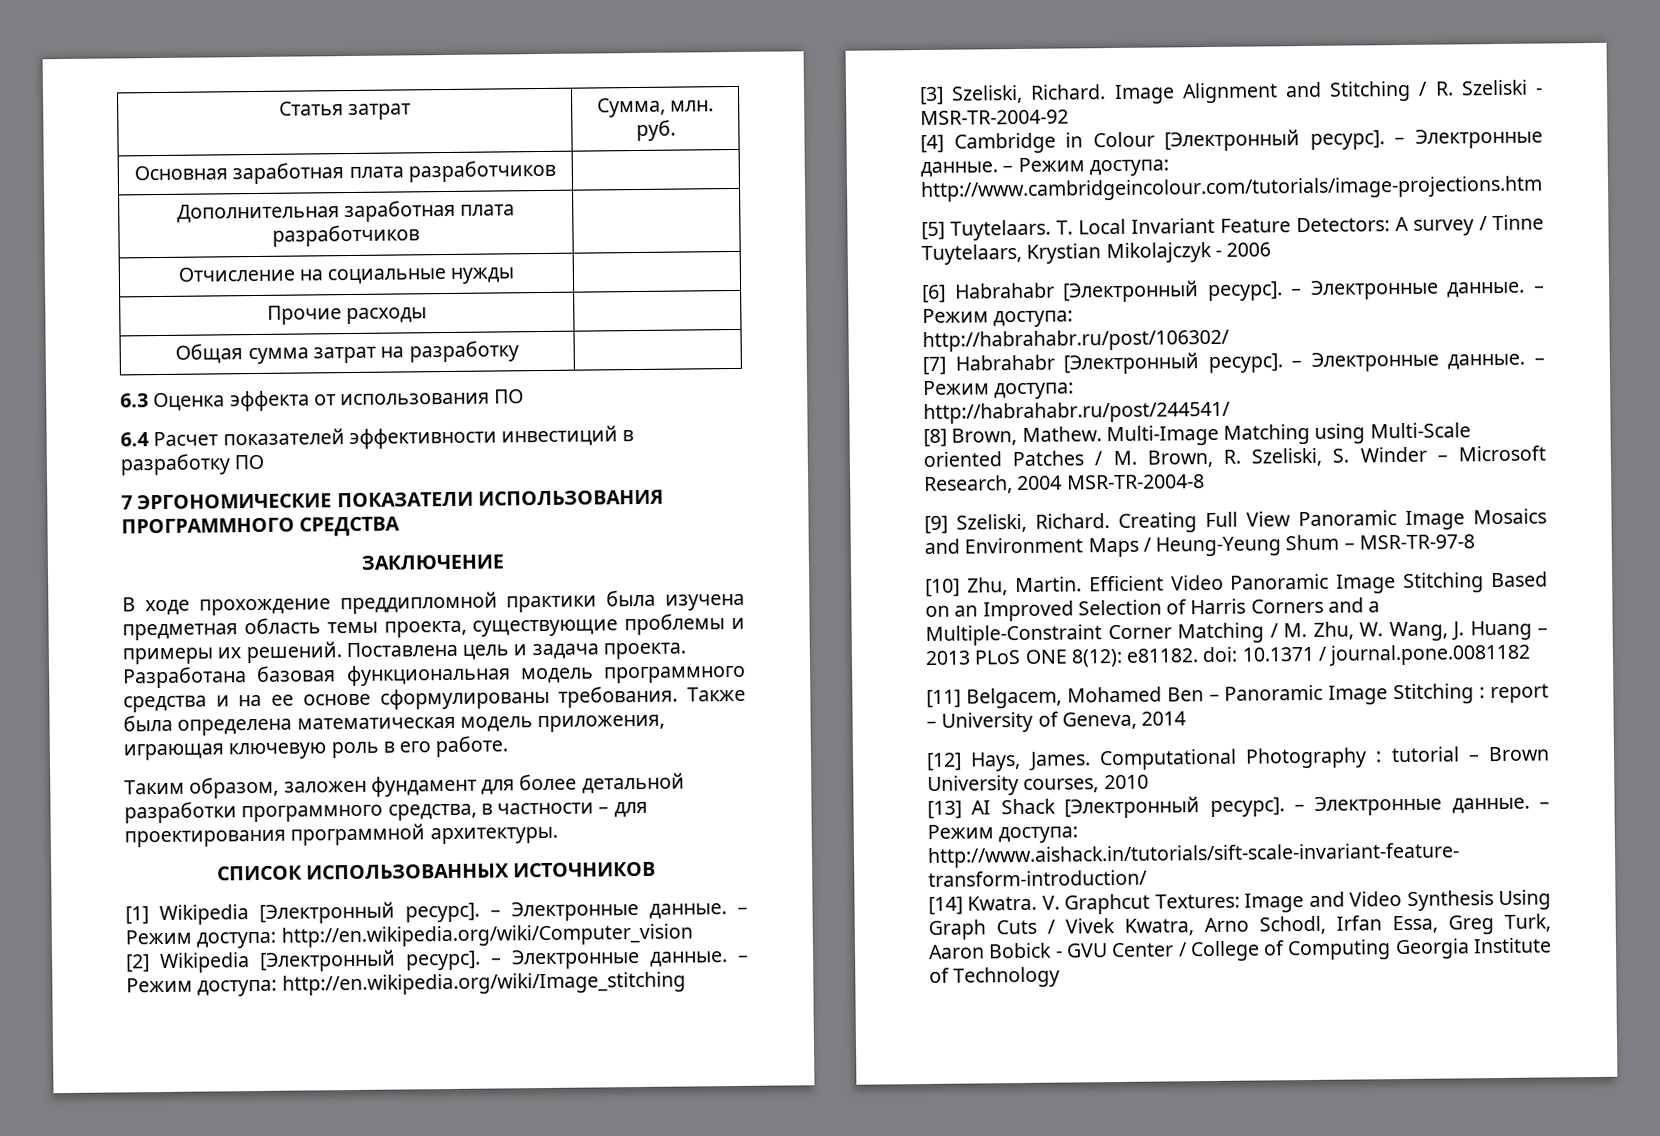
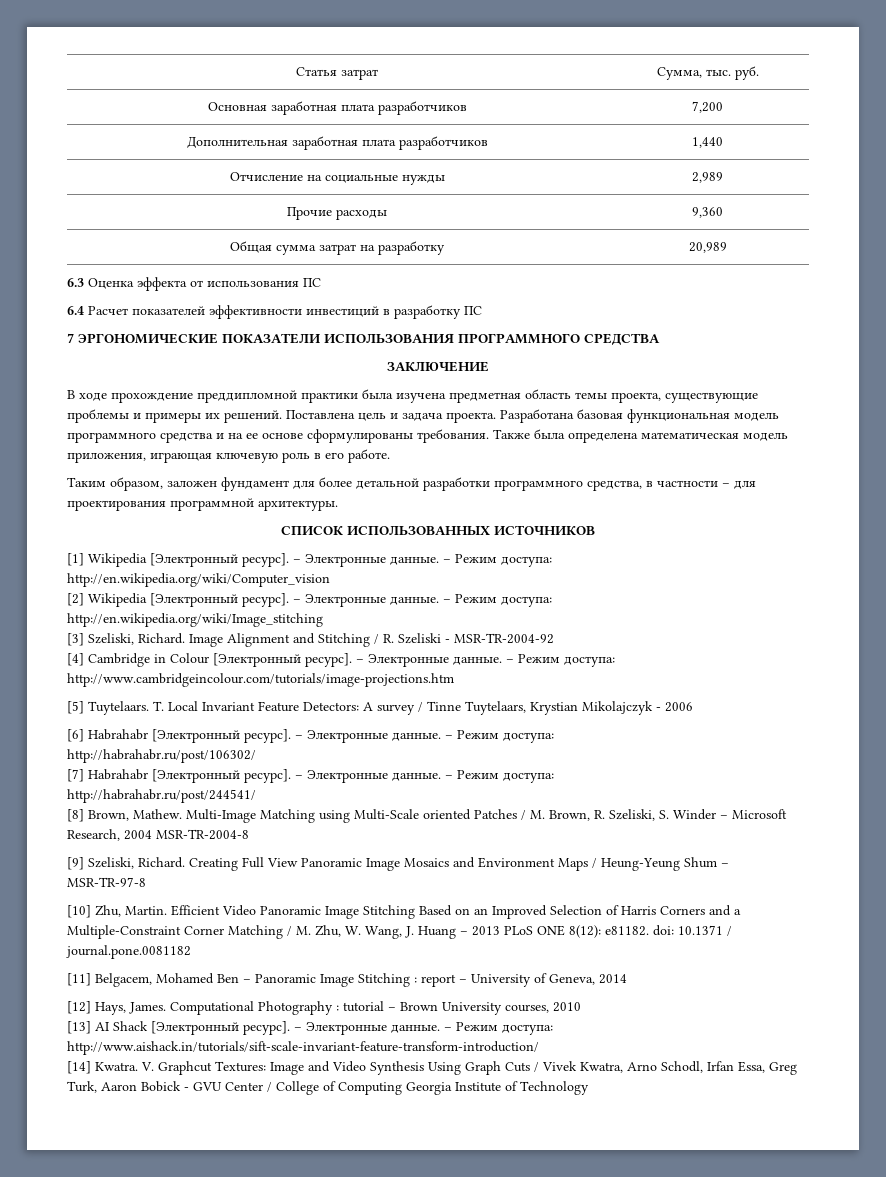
- Статья затрат | Сумма, млн. руб.
+ Статья затрат | Сумма, тыс. руб.
- Основная заработная плата разработчиков |
+ Основная заработная плата разработчиков | 7,200
- Дополнительная заработная плата разработчиков |
+ Дополнительная заработная плата разработчиков | 1,440
- Отчисление на социальные нужды |
+ Отчисление на социальные нужды | 2,989
- Прочие расходы |
+ Прочие расходы | 9,360
- Общая сумма затрат на разработку |
+ Общая сумма затрат на разработку | 20,989
- 6.3 Оценка эффекта от использования ПО
+ 6.3 Оценка эффекта от использования ПС
- 6.4 Расчет показателей эффективности инвестиций в разработку ПО
+ 6.4 Расчет показателей эффективности инвестиций в разработку ПС

